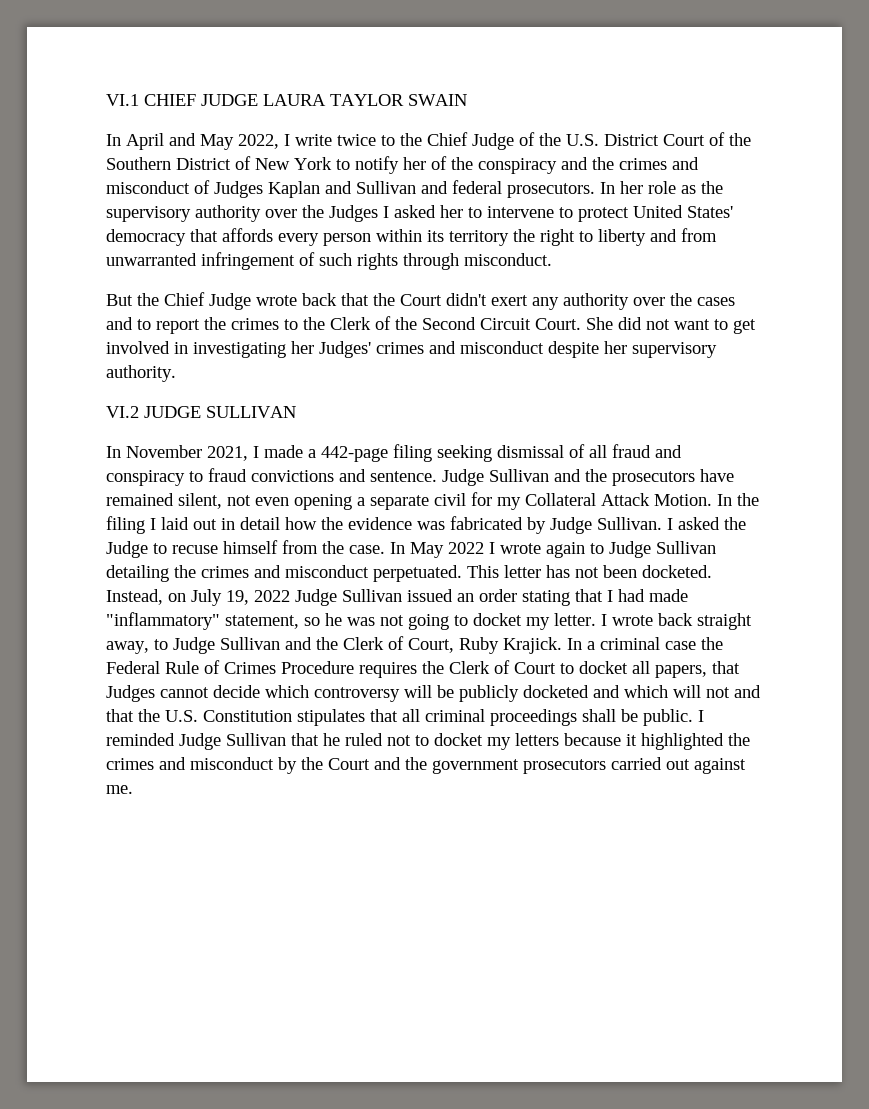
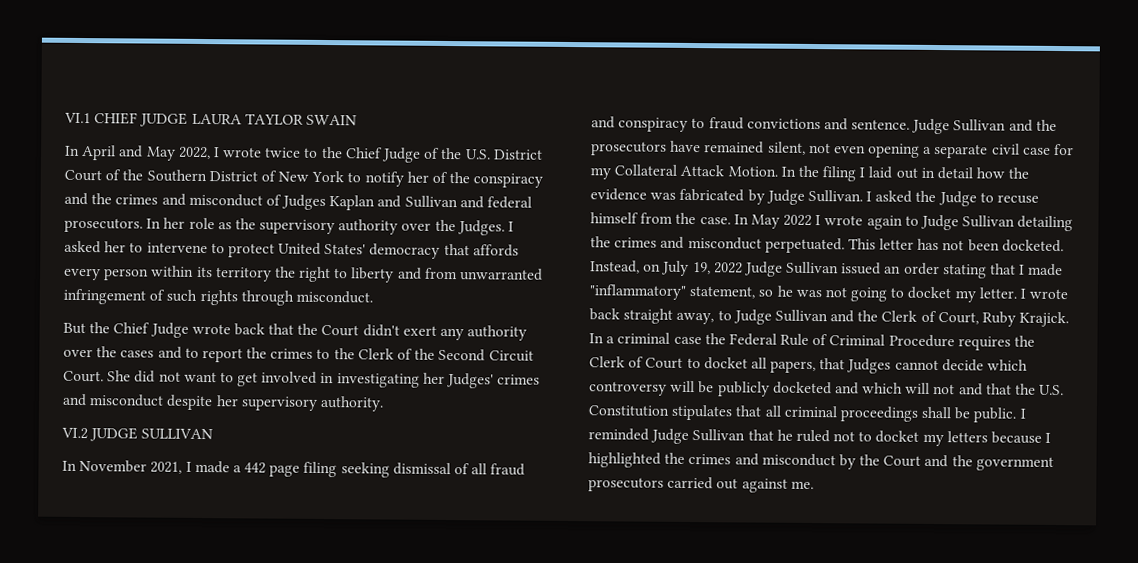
- In April and May 2022, I write twice to the Chief Judge of the U.S. District Court of the Southern District of New York to notify her of the conspiracy and the crimes and misconduct of Judges Kaplan and Sullivan and federal prosecutors.
+ In April and May 2022, I wrote twice to the Chief Judge of the U.S. District Court of the Southern District of New York to notify her of the conspiracy and the crimes and misconduct of Judges Kaplan and Sullivan and federal prosecutors.
- In her role as the supervisory authority over the Judges I asked her to intervene to protect United States' democracy that affords every person within its territory the right to liberty and from unwarranted infringement of such rights through misconduct.
+ In her role as the supervisory authority over the Judges. I asked her to intervene to protect United States' democracy that affords every person within its territory the right to liberty and from unwarranted infringement of such rights through misconduct.
- In November 2021, I made a 442-page filing seeking dismissal of all fraud and conspiracy to fraud convictions and sentence.
+ In November 2021, I made a 442 page filing seeking dismissal of all fraud and conspiracy to fraud convictions and sentence.
- Judge Sullivan and the prosecutors have remained silent, not even opening a separate civil for my Collateral Attack Motion.
+ Judge Sullivan and the prosecutors have remained silent, not even opening a separate civil case for my Collateral Attack Motion.
- Instead, on July 19, 2022 Judge Sullivan issued an order stating that I had made "inflammatory" statement, so he was not going to docket my letter.
+ Instead, on July 19, 2022 Judge Sullivan issued an order stating that I made "inflammatory" statement, so he was not going to docket my letter.
- In a criminal case the Federal Rule of Crimes Procedure requires the Clerk of Court to docket all papers, that Judges cannot decide which controversy will be publicly docketed and which will not and that the U.S. Constitution stipulates that all criminal proceedings shall be public.
+ In a criminal case the Federal Rule of Criminal Procedure requires the Clerk of Court to docket all papers, that Judges cannot decide which controversy will be publicly docketed and which will not and that the U.S. Constitution stipulates that all criminal proceedings shall be public.
- I reminded Judge Sullivan that he ruled not to docket my letters because it highlighted the crimes and misconduct by the Court and the government prosecutors carried out against me.
+ I reminded Judge Sullivan that he ruled not to docket my letters because I highlighted the crimes and misconduct by the Court and the government prosecutors carried out against me.

